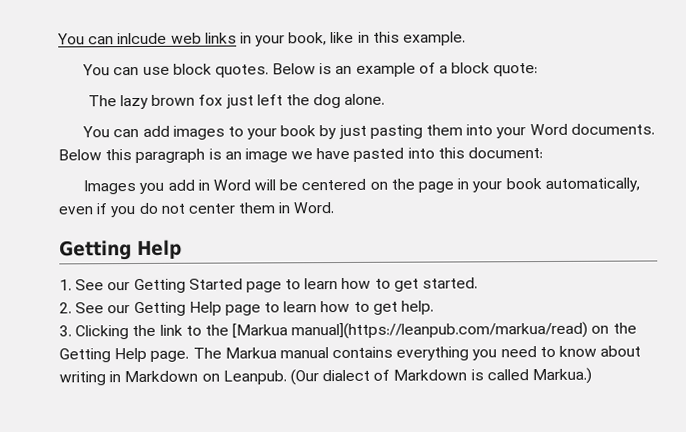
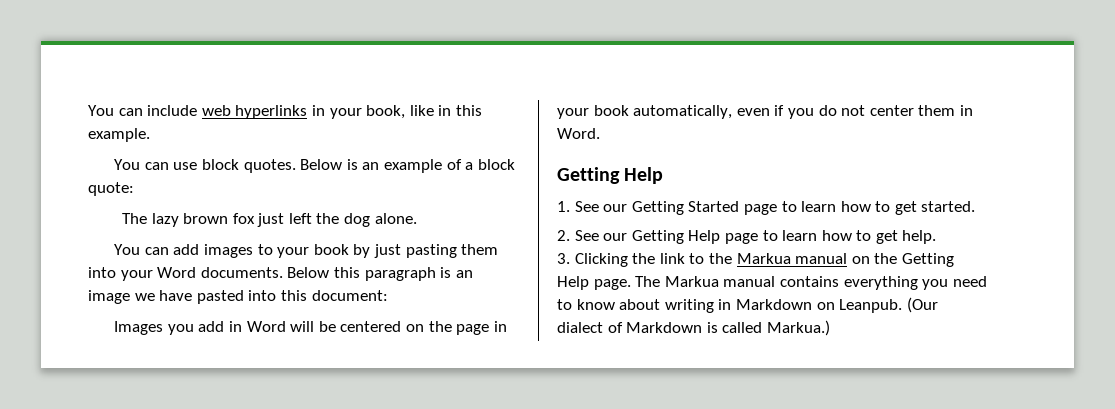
- You can inlcude web links in your book, like in this example.
+ You can include web hyperlinks in your book, like in this example.
- 3. Clicking the link to the [Markua manual](https://leanpub.com/markua/read) on the Getting Help page.
+ 3. Clicking the link to the Markua manual on the Getting Help page.

